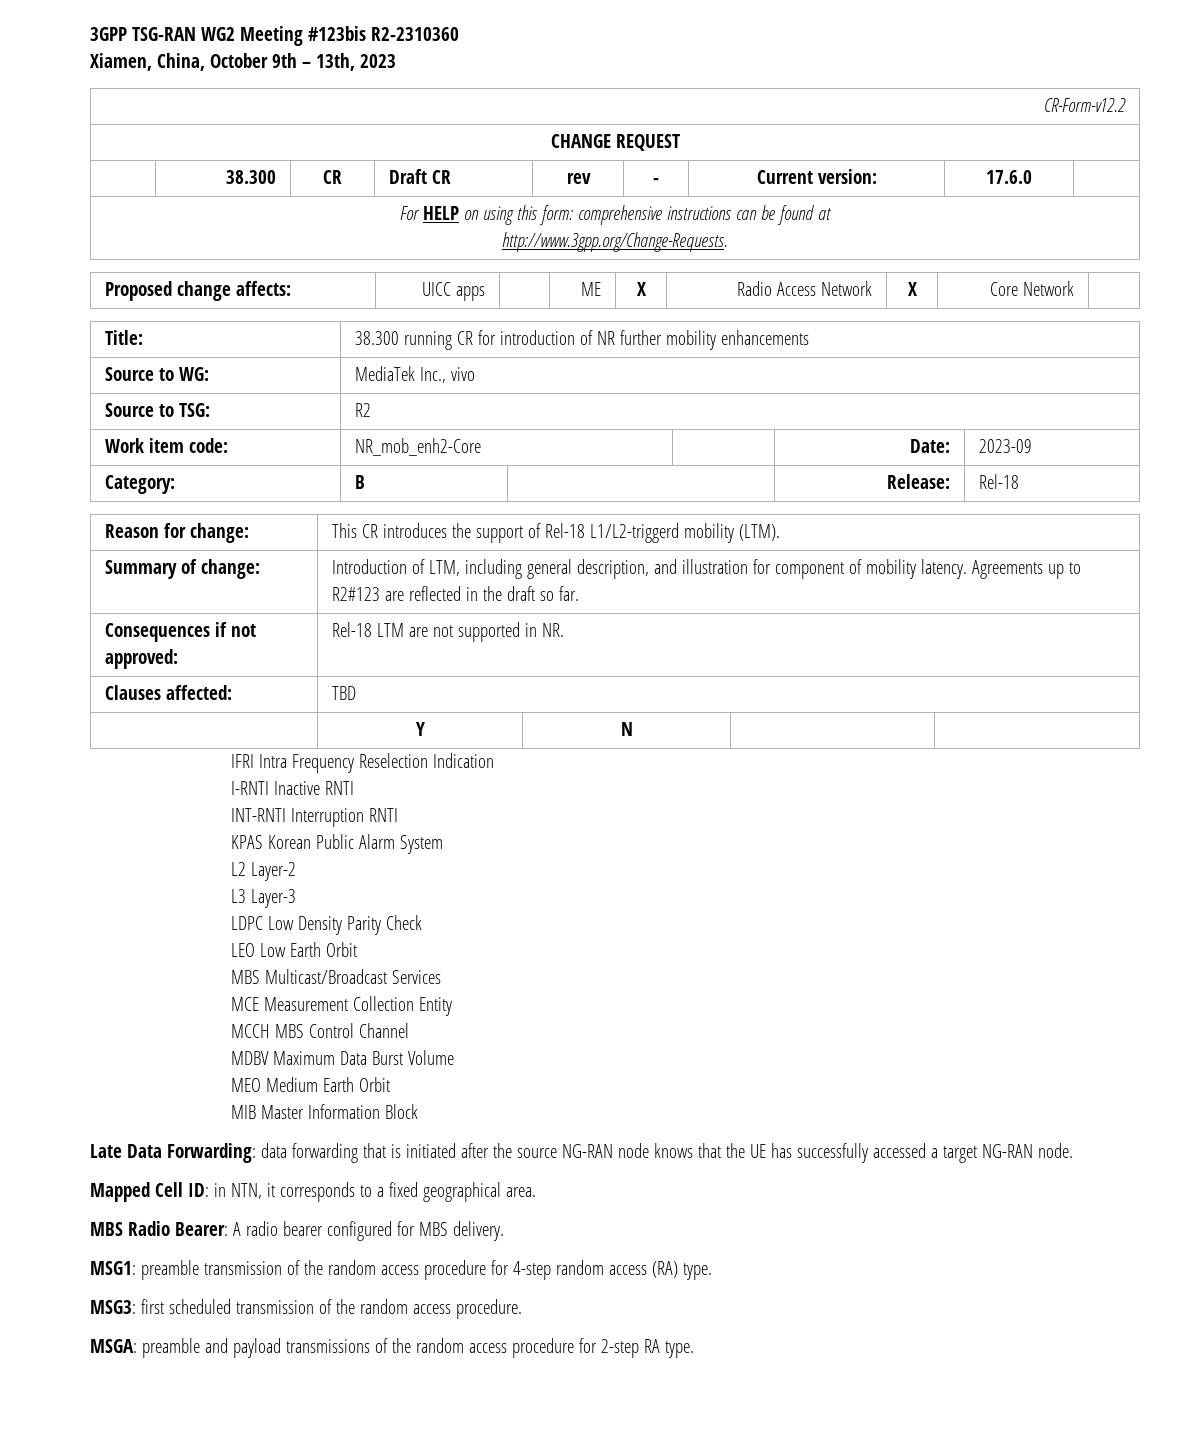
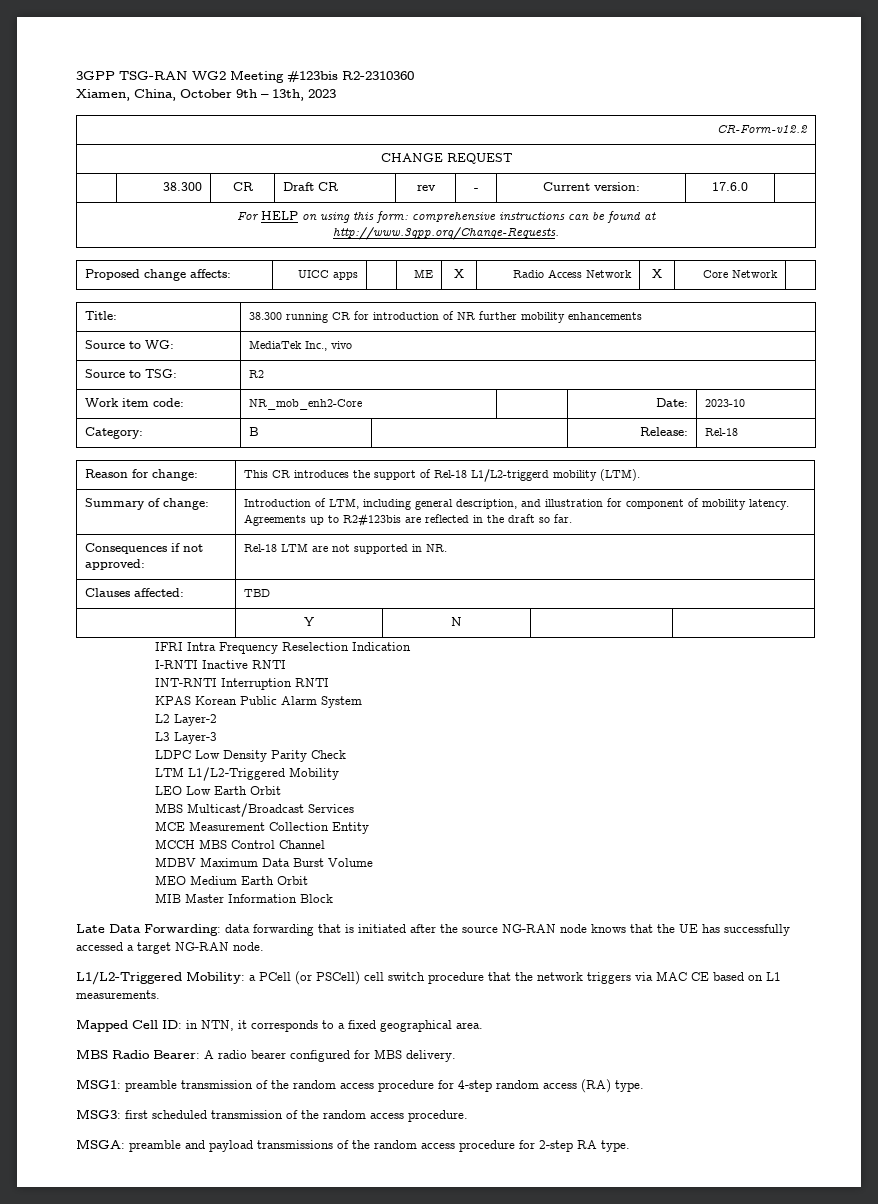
- Work item code: | NR_mob_enh2-Core | | Date: | 2023-09
+ Work item code: | NR_mob_enh2-Core | | Date: | 2023-10
- Summary of change: | Introduction of LTM, including general description, and illustration for component of mobility latency. Agreements up to R2#123 are reflected in the draft so far.
+ Summary of change: | Introduction of LTM, including general description, and illustration for component of mobility latency. Agreements up to R2#123bis are reflected in the draft so far.
+ LTM L1/L2-Triggered Mobility
+ L1/L2-Triggered Mobility: a PCell (or PSCell) cell switch procedure that the network triggers via MAC CE based on L1 measurements.

